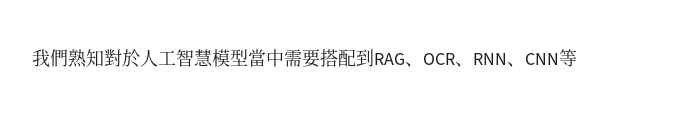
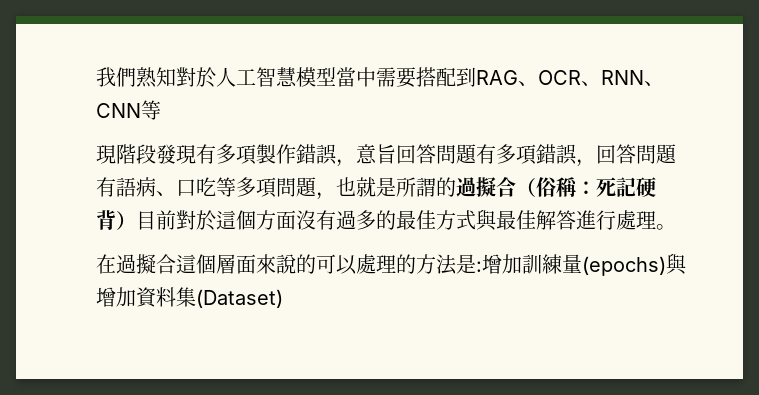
+ 現階段發現有多項製作錯誤，意旨回答問題有多項錯誤，回答問題有語病、口吃等多項問題，也就是所謂的過擬合（俗稱：死記硬背）目前對於這個方面沒有過多的最佳方式與最佳解答進行處理。
+ 在過擬合這個層面來說的可以處理的方法是:增加訓練量(epochs)與增加資料集(Dataset)

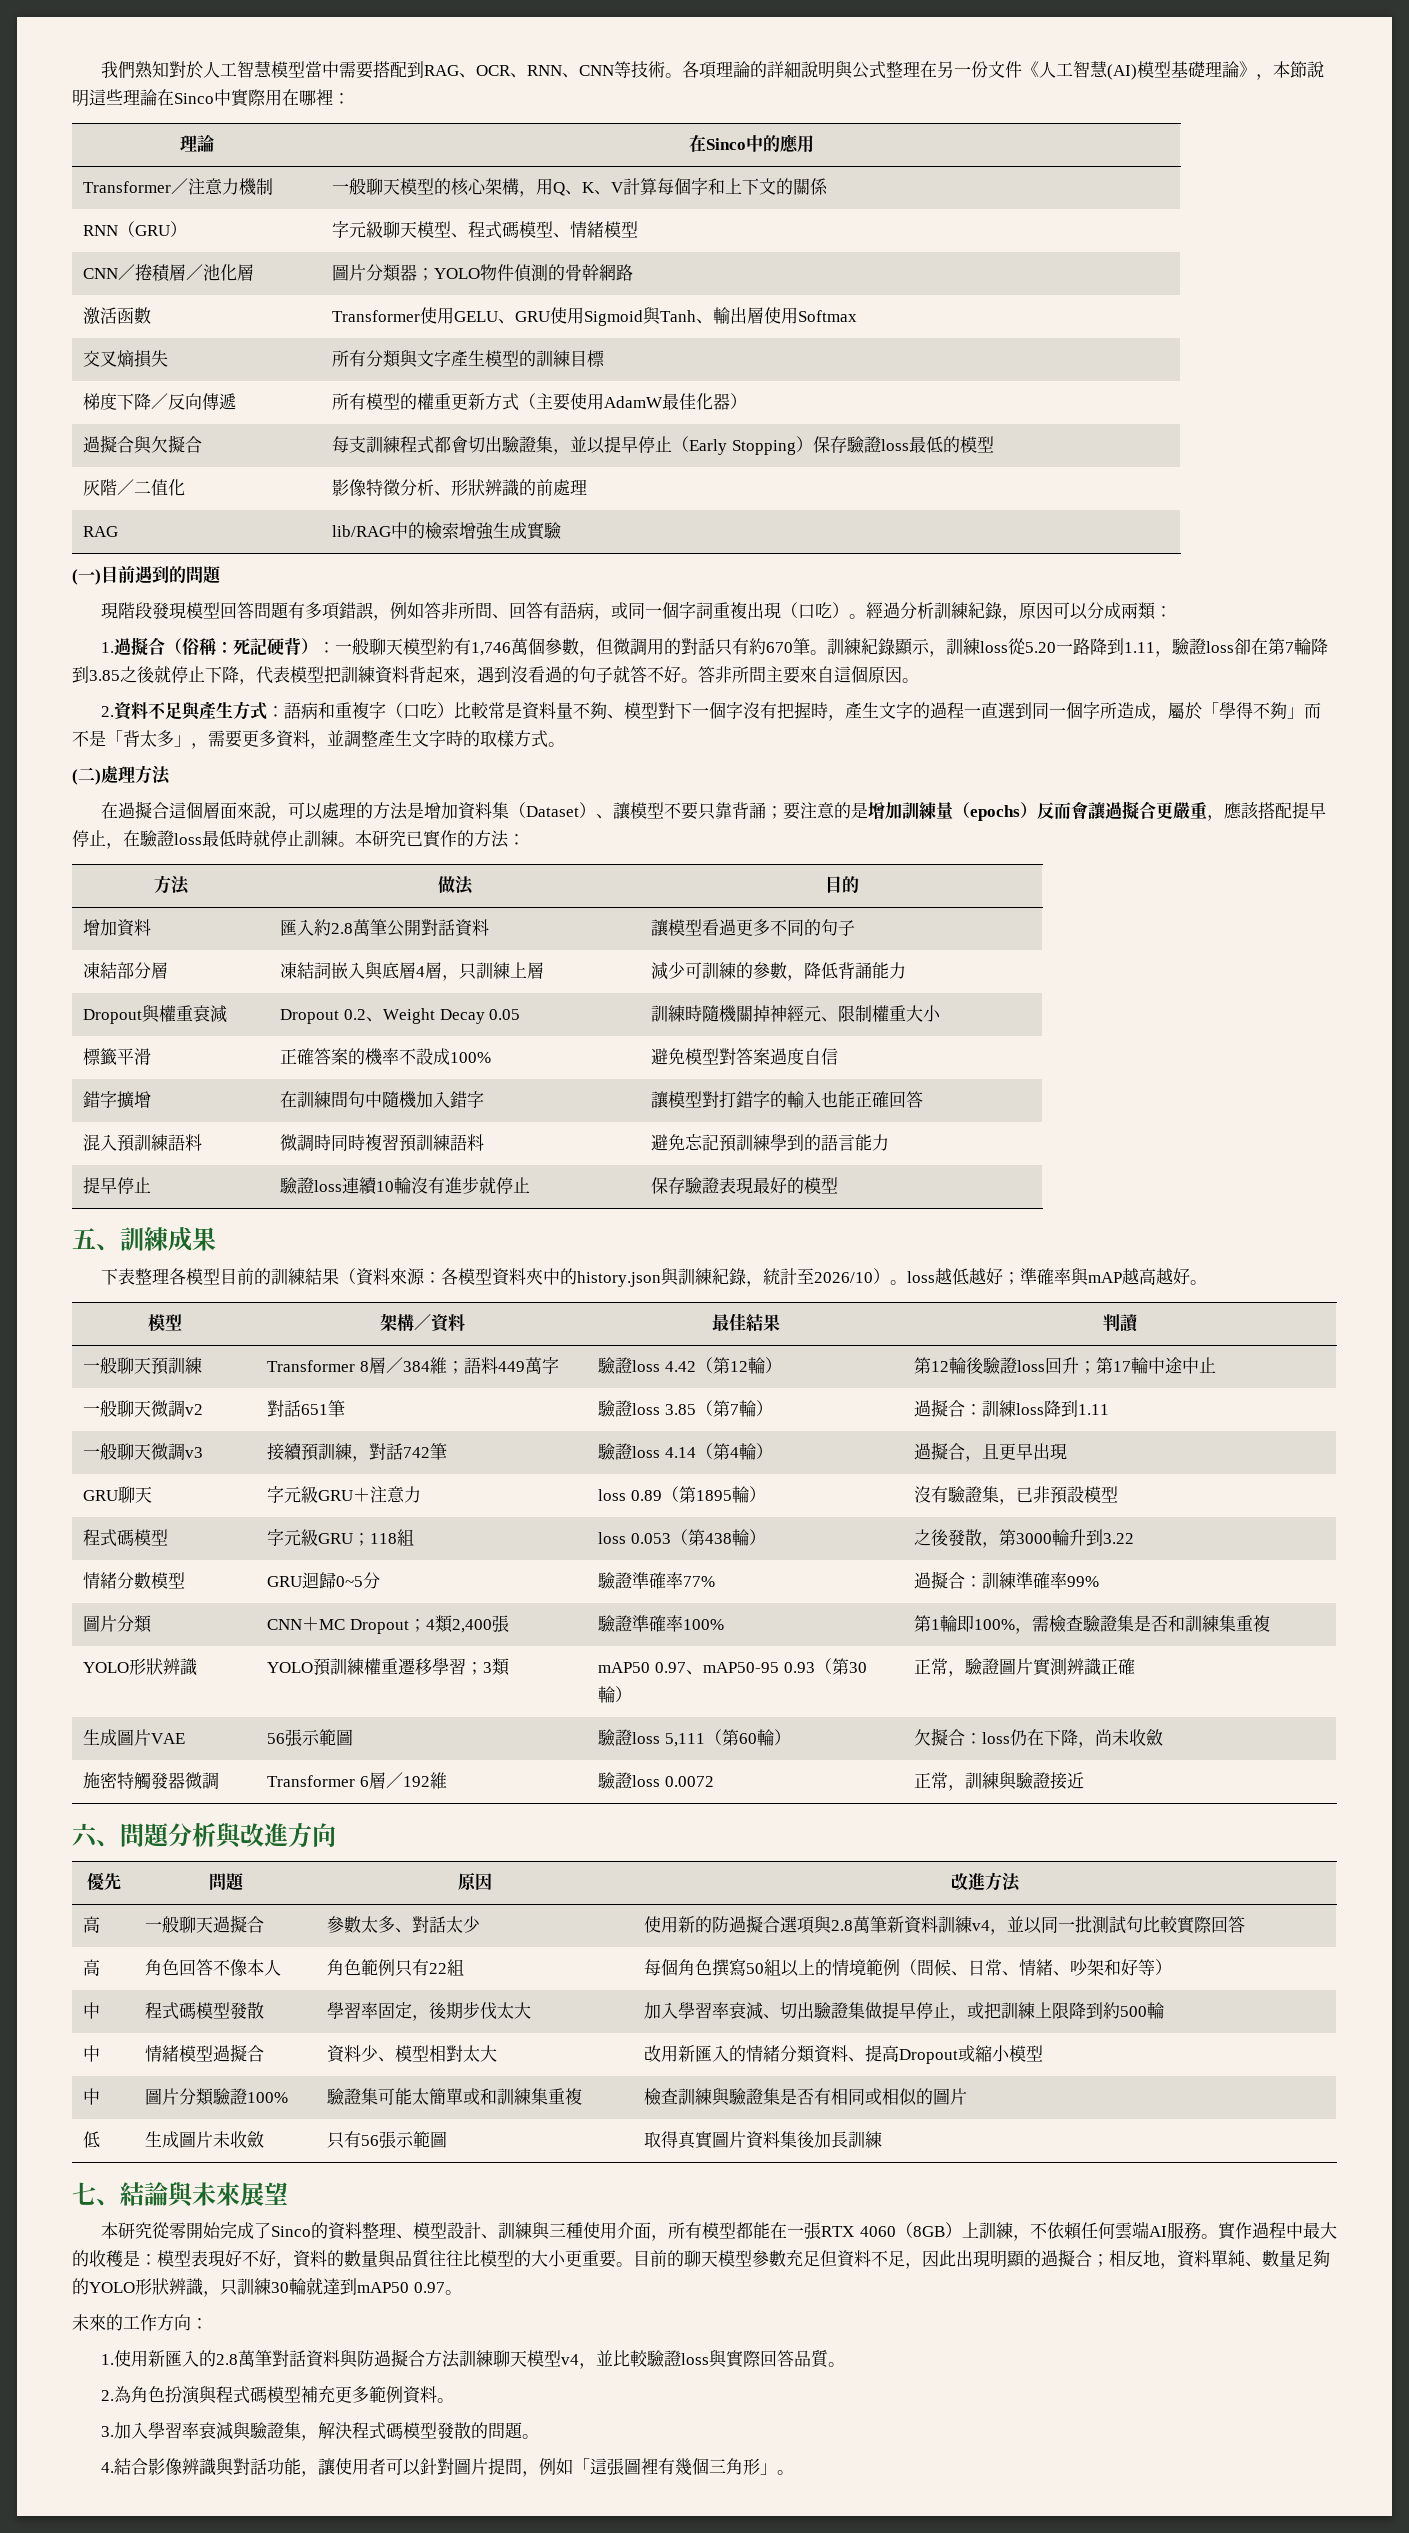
- 我們熟知對於人工智慧模型當中需要搭配到RAG、OCR、RNN、CNN等
- 現階段發現有多項製作錯誤，意旨回答問題有多項錯誤，回答問題有語病、口吃等多項問題，也就是所謂的過擬合（俗稱：死記硬背）目前對於這個方面沒有過多的最佳方式與最佳解答進行處理。
+ 我們熟知對於人工智慧模型當中需要搭配到RAG、OCR、RNN、CNN等技術。各項理論的詳細說明與公式整理在另一份文件《人工智慧(AI)模型基礎理論》，本節說明這些理論在Sinco中實際用在哪裡：
+ 理論 | 在Sinco中的應用
+ Transformer／注意力機制 | 一般聊天模型的核心架構，用Q、K、V計算每個字和上下文的關係
+ RNN（GRU） | 字元級聊天模型、程式碼模型、情緒模型
+ CNN／捲積層／池化層 | 圖片分類器；YOLO物件偵測的骨幹網路
+ 激活函數 | Transformer使用GELU、GRU使用Sigmoid與Tanh、輸出層使用Softmax
+ 交叉熵損失 | 所有分類與文字產生模型的訓練目標
+ 梯度下降／反向傳遞 | 所有模型的權重更新方式（主要使用AdamW最佳化器）
+ 過擬合與欠擬合 | 每支訓練程式都會切出驗證集，並以提早停止（Early Stopping）保存驗證loss最低的模型
+ 灰階／二值化 | 影像特徵分析、形狀辨識的前處理
+ RAG | lib/RAG中的檢索增強生成實驗
+ (一)目前遇到的問題
+ 現階段發現模型回答問題有多項錯誤，例如答非所問、回答有語病，或同一個字詞重複出現（口吃）。經過分析訓練紀錄，原因可以分成兩類：
+ 1.過擬合（俗稱：死記硬背）：一般聊天模型約有1,746萬個參數，但微調用的對話只有約670筆。訓練紀錄顯示，訓練loss從5.20一路降到1.11，驗證loss卻在第7輪降到3.85之後就停止下降，代表模型把訓練資料背起來，遇到沒看過的句子就答不好。答非所問主要來自這個原因。
+ 2.資料不足與產生方式：語病和重複字（口吃）比較常是資料量不夠、模型對下一個字沒有把握時，產生文字的過程一直選到同一個字所造成，屬於「學得不夠」而不是「背太多」，需要更多資料，並調整產生文字時的取樣方式。
+ (二)處理方法
- 在過擬合這個層面來說的可以處理的方法是:增加訓練量(epochs)與增加資料集(Dataset)
+ 在過擬合這個層面來說，可以處理的方法是增加資料集（Dataset）、讓模型不要只靠背誦；要注意的是增加訓練量（epochs）反而會讓過擬合更嚴重，應該搭配提早停止，在驗證loss最低時就停止訓練。本研究已實作的方法：
+ 方法 | 做法 | 目的
+ 增加資料 | 匯入約2.8萬筆公開對話資料 | 讓模型看過更多不同的句子
+ 凍結部分層 | 凍結詞嵌入與底層4層，只訓練上層 | 減少可訓練的參數，降低背誦能力
+ Dropout與權重衰減 | Dropout 0.2、Weight Decay 0.05 | 訓練時隨機關掉神經元、限制權重大小
+ 標籤平滑 | 正確答案的機率不設成100% | 避免模型對答案過度自信
+ 錯字擴增 | 在訓練問句中隨機加入錯字 | 讓模型對打錯字的輸入也能正確回答
+ 混入預訓練語料 | 微調時同時複習預訓練語料 | 避免忘記預訓練學到的語言能力
+ 提早停止 | 驗證loss連續10輪沒有進步就停止 | 保存驗證表現最好的模型
+ 五、訓練成果
+ 下表整理各模型目前的訓練結果（資料來源：各模型資料夾中的history.json與訓練紀錄，統計至2026/10）。loss越低越好；準確率與mAP越高越好。
+ 模型 | 架構／資料 | 最佳結果 | 判讀
+ 一般聊天預訓練 | Transformer 8層／384維；語料449萬字 | 驗證loss 4.42（第12輪） | 第12輪後驗證loss回升；第17輪中途中止
+ 一般聊天微調v2 | 對話651筆 | 驗證loss 3.85（第7輪） | 過擬合：訓練loss降到1.11
+ 一般聊天微調v3 | 接續預訓練，對話742筆 | 驗證loss 4.14（第4輪） | 過擬合，且更早出現
+ GRU聊天 | 字元級GRU＋注意力 | loss 0.89（第1895輪） | 沒有驗證集，已非預設模型
+ 程式碼模型 | 字元級GRU；118組 | loss 0.053（第438輪） | 之後發散，第3000輪升到3.22
+ 情緒分數模型 | GRU迴歸0~5分 | 驗證準確率77% | 過擬合：訓練準確率99%
+ 圖片分類 | CNN＋MC Dropout；4類2,400張 | 驗證準確率100% | 第1輪即100%，需檢查驗證集是否和訓練集重複
+ YOLO形狀辨識 | YOLO預訓練權重遷移學習；3類 | mAP50 0.97、mAP50-95 0.93（第30輪） | 正常，驗證圖片實測辨識正確
+ 生成圖片VAE | 56張示範圖 | 驗證loss 5,111（第60輪） | 欠擬合：loss仍在下降，尚未收斂
+ 施密特觸發器微調 | Transformer 6層／192維 | 驗證loss 0.0072 | 正常，訓練與驗證接近
+ 六、問題分析與改進方向
+ 優先 | 問題 | 原因 | 改進方法
+ 高 | 一般聊天過擬合 | 參數太多、對話太少 | 使用新的防過擬合選項與2.8萬筆新資料訓練v4，並以同一批測試句比較實際回答
+ 高 | 角色回答不像本人 | 角色範例只有22組 | 每個角色撰寫50組以上的情境範例（問候、日常、情緒、吵架和好等）
+ 中 | 程式碼模型發散 | 學習率固定，後期步伐太大 | 加入學習率衰減、切出驗證集做提早停止，或把訓練上限降到約500輪
+ 中 | 情緒模型過擬合 | 資料少、模型相對太大 | 改用新匯入的情緒分類資料、提高Dropout或縮小模型
+ 中 | 圖片分類驗證100% | 驗證集可能太簡單或和訓練集重複 | 檢查訓練與驗證集是否有相同或相似的圖片
+ 低 | 生成圖片未收斂 | 只有56張示範圖 | 取得真實圖片資料集後加長訓練
+ 七、結論與未來展望
+ 本研究從零開始完成了Sinco的資料整理、模型設計、訓練與三種使用介面，所有模型都能在一張RTX 4060（8GB）上訓練，不依賴任何雲端AI服務。實作過程中最大的收穫是：模型表現好不好，資料的數量與品質往往比模型的大小更重要。目前的聊天模型參數充足但資料不足，因此出現明顯的過擬合；相反地，資料單純、數量足夠的YOLO形狀辨識，只訓練30輪就達到mAP50 0.97。
+ 未來的工作方向：
+ 1.使用新匯入的2.8萬筆對話資料與防過擬合方法訓練聊天模型v4，並比較驗證loss與實際回答品質。
+ 2.為角色扮演與程式碼模型補充更多範例資料。
+ 3.加入學習率衰減與驗證集，解決程式碼模型發散的問題。
+ 4.結合影像辨識與對話功能，讓使用者可以針對圖片提問，例如「這張圖裡有幾個三角形」。

